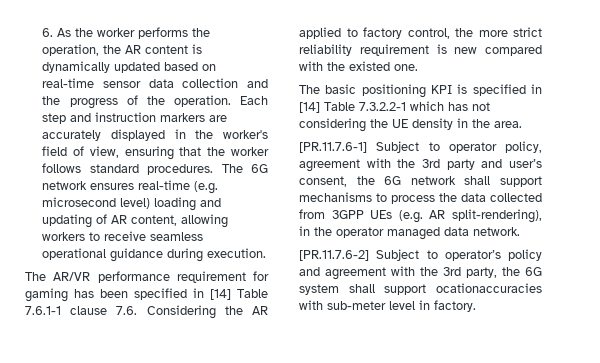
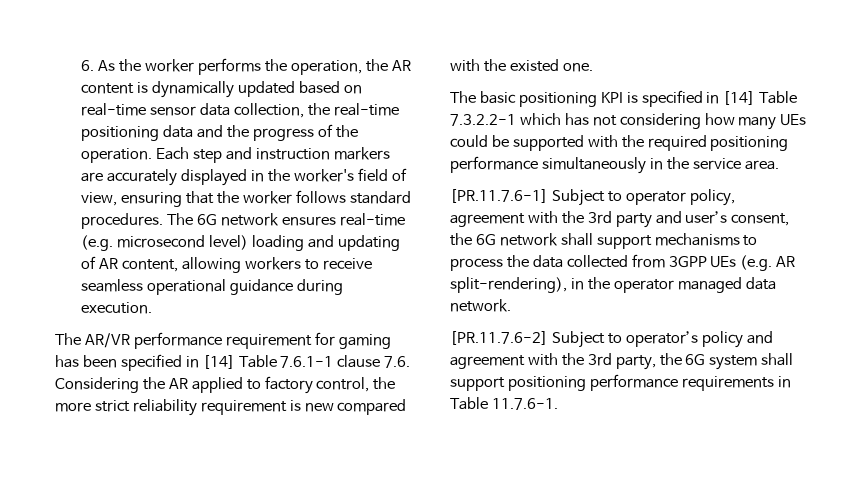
- 6. As the worker performs the operation, the AR content is dynamically updated based on real-time sensor data collection and the progress of the operation.
+ 6. As the worker performs the operation, the AR content is dynamically updated based on real-time sensor data collection, the real-time positioning data and the progress of the operation.
- The basic positioning KPI is specified in [14] Table 7.3.2.2-1 which has not considering the UE density in the area.
+ The basic positioning KPI is specified in [14] Table 7.3.2.2-1 which has not considering how many UEs could be supported with the required positioning performance simultaneously in the service area.
- [PR.11.7.6-2] Subject to operator’s policy and agreement with the 3rd party, the 6G system shall support ocationaccuracies with sub-meter level in factory.
+ [PR.11.7.6-2] Subject to operator’s policy and agreement with the 3rd party, the 6G system shall support positioning performance requirements in Table 11.7.6-1.

